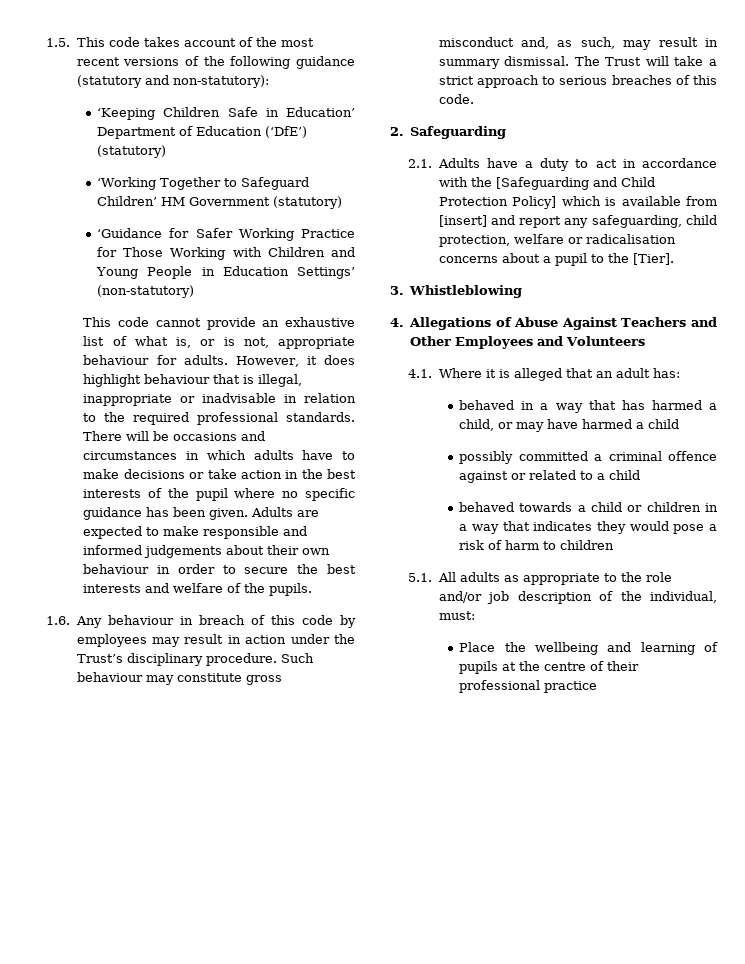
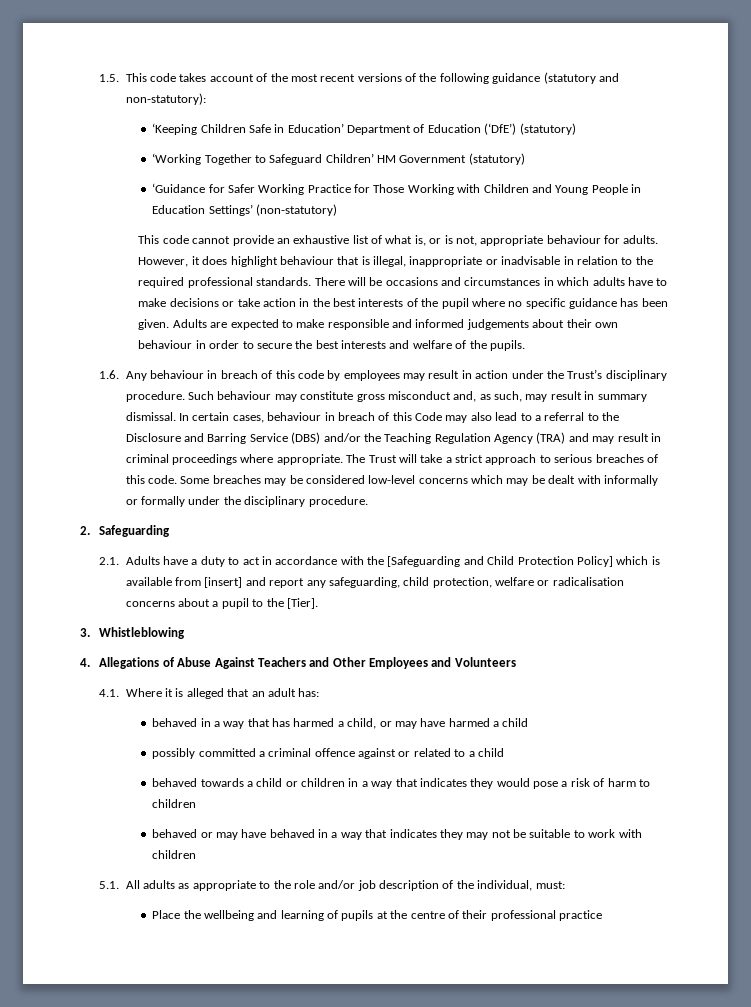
+ In certain cases, behaviour in breach of this Code may also lead to a referral to the Disclosure and Barring Service (DBS) and/or the Teaching Regulation Agency (TRA) and may result in criminal proceedings where appropriate.
+ Some breaches may be considered low-level concerns which may be dealt with informally or formally under the disciplinary procedure.
+ behaved or may have behaved in a way that indicates they may not be suitable to work with children

